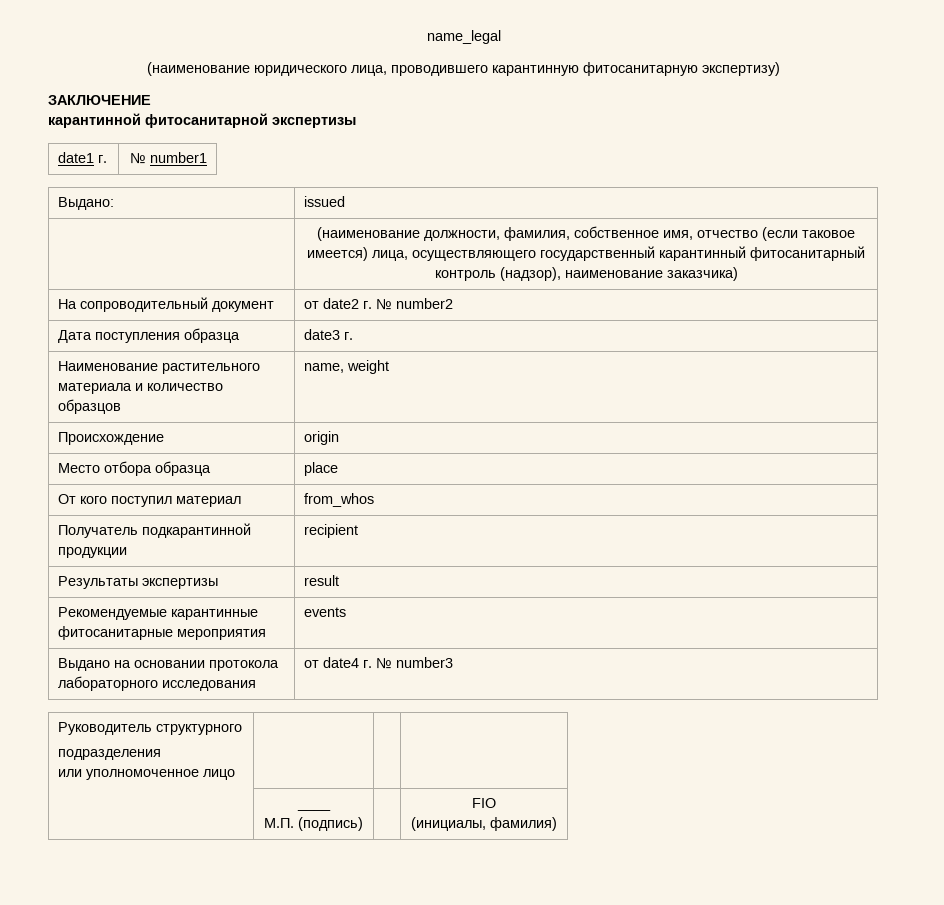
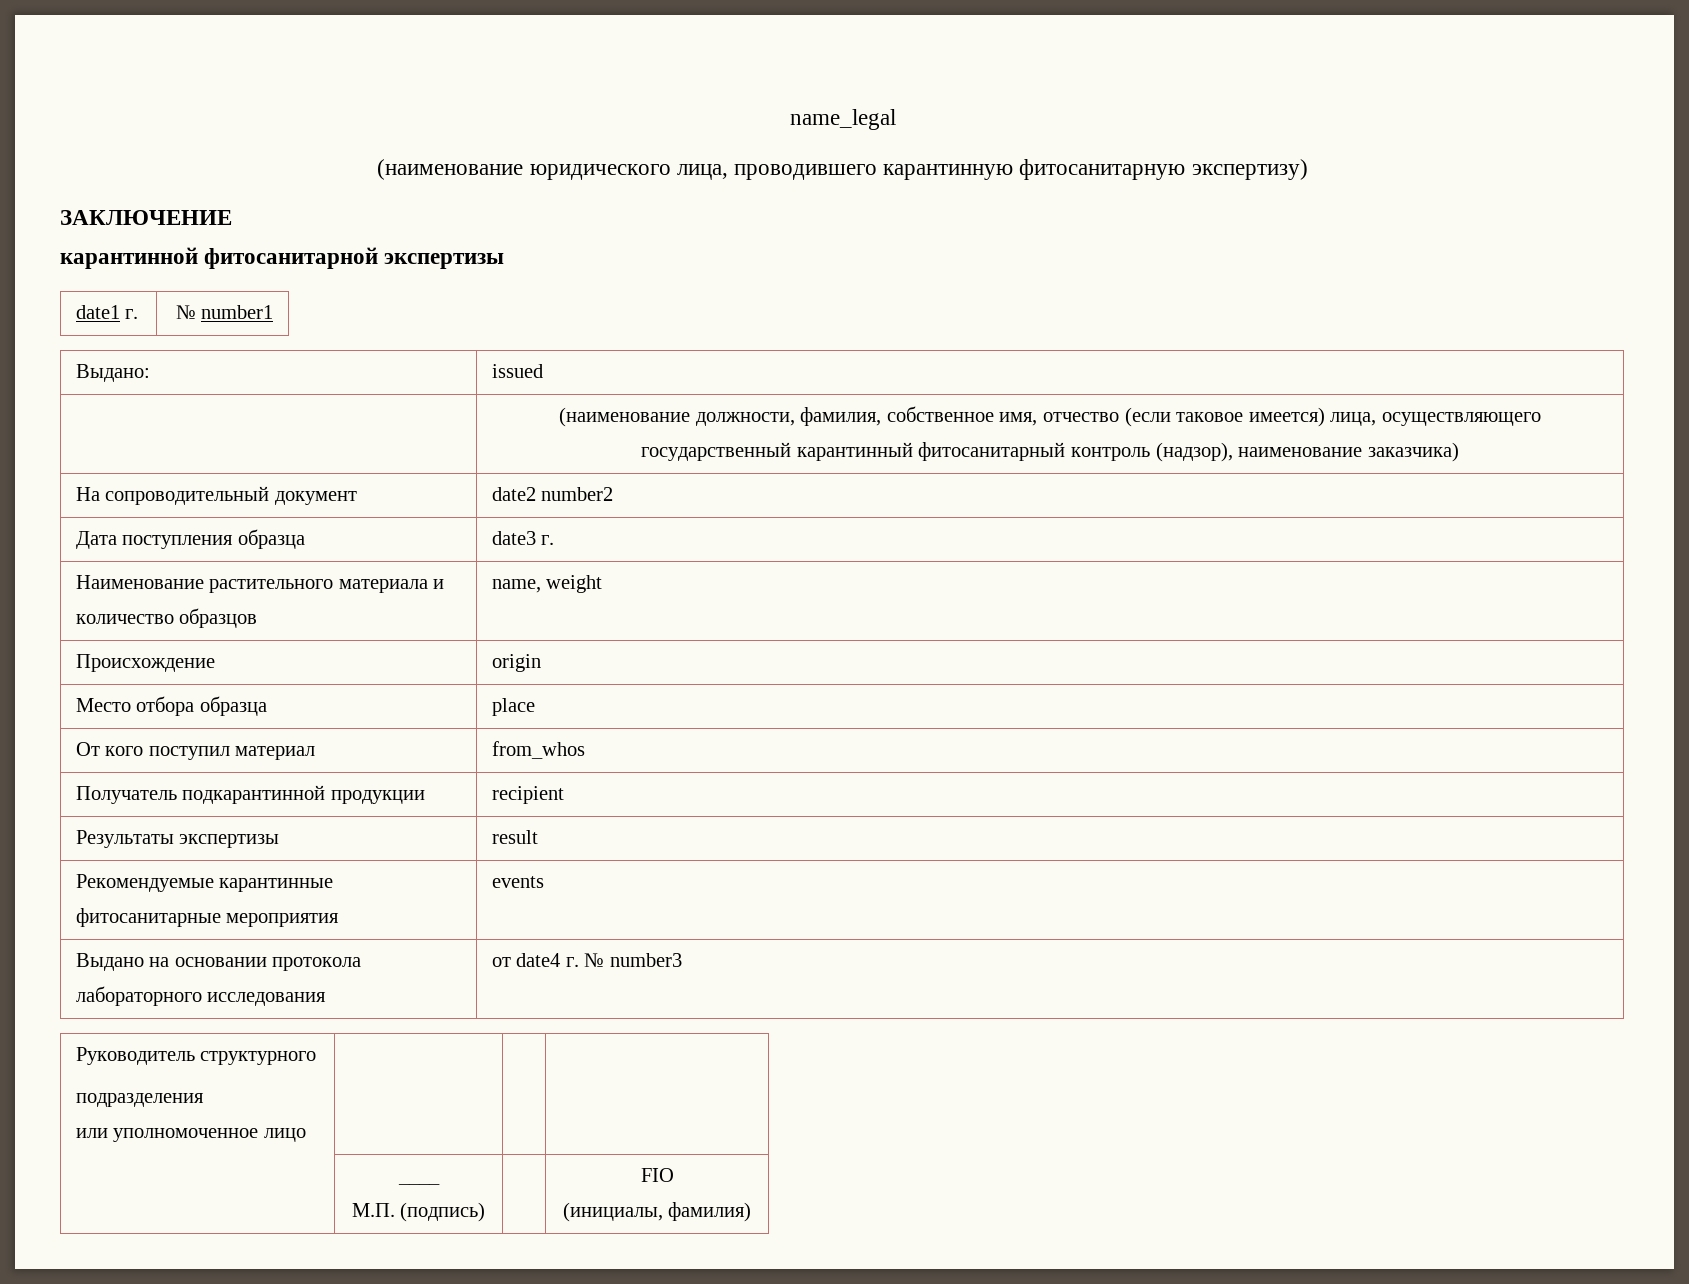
- На сопроводительный документ | от date2 г. № number2
+ На сопроводительный документ | date2 number2

